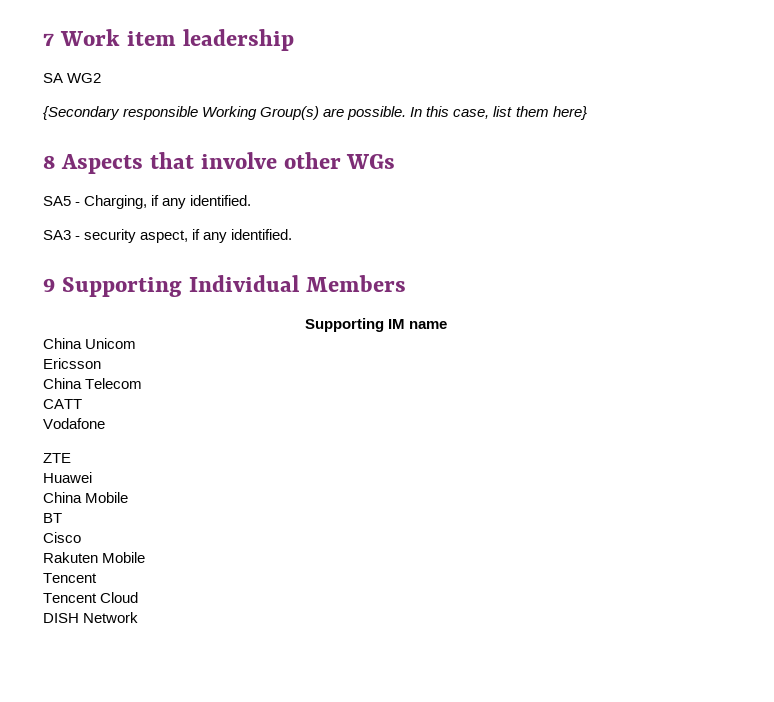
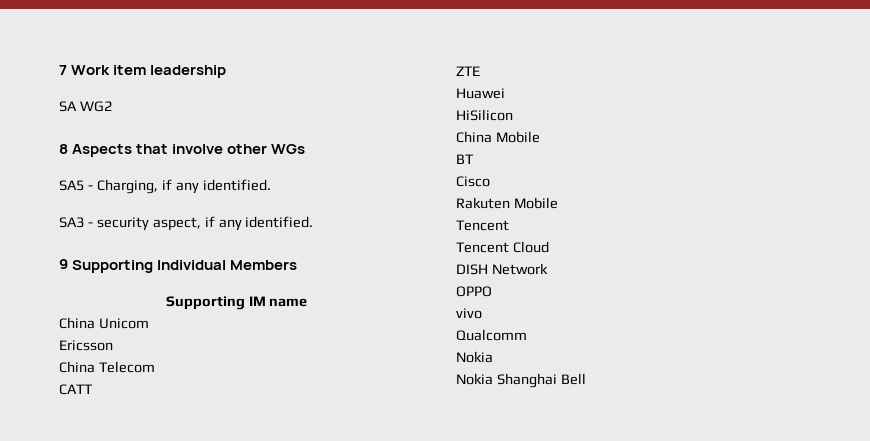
- {Secondary responsible Working Group(s) are possible. In this case, list them here}
- Vodafone
+ HiSilicon
+ OPPO
+ vivo
+ Qualcomm
+ Nokia
+ Nokia Shanghai Bell

